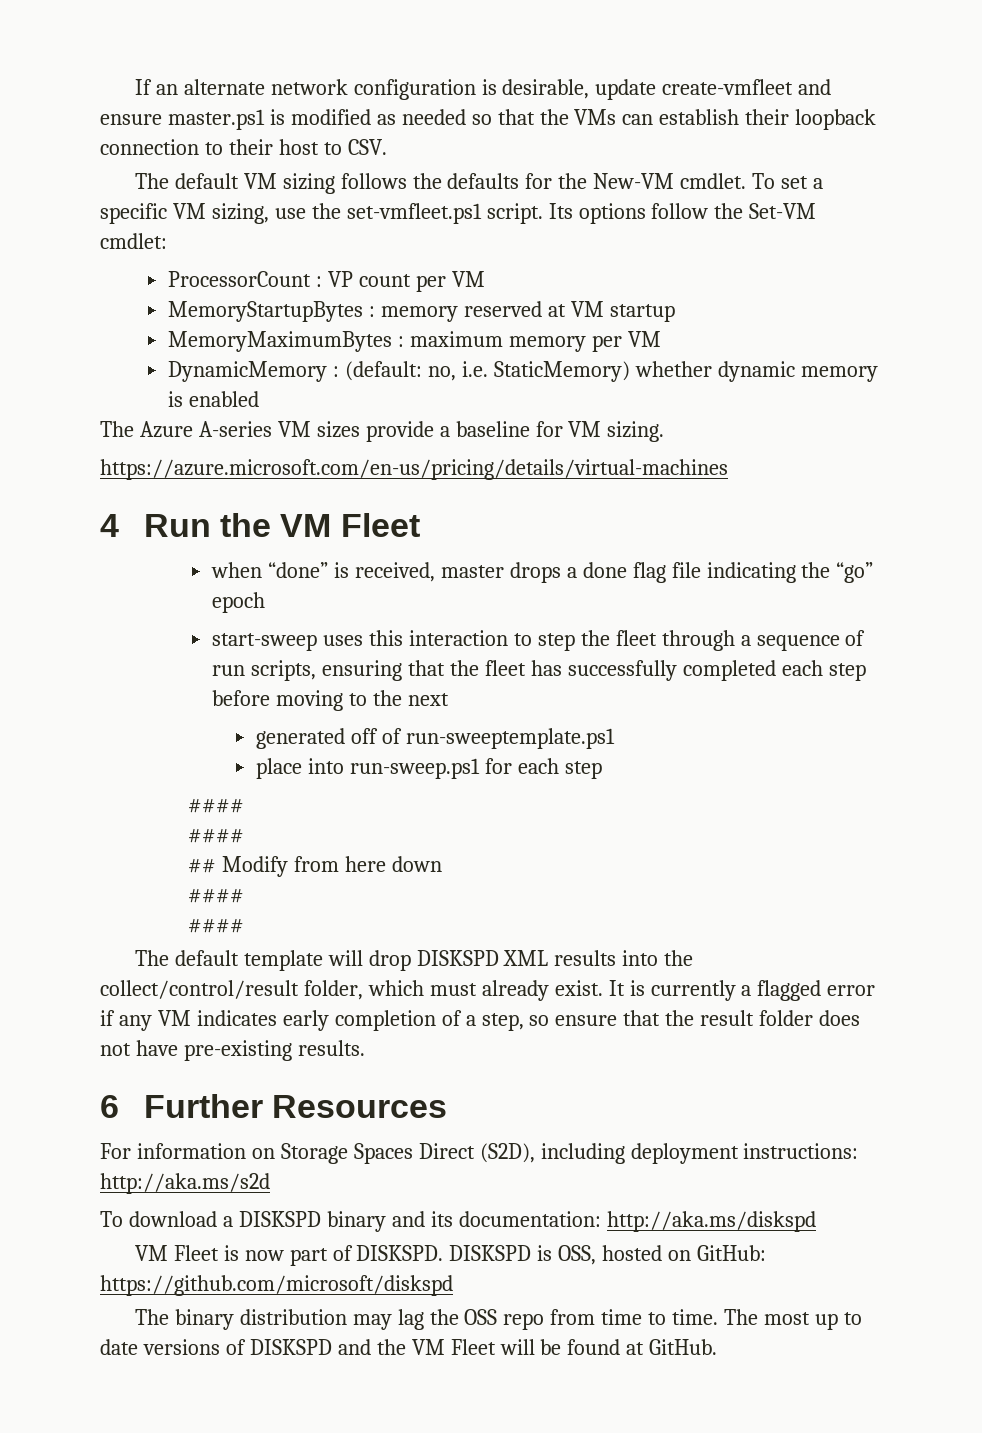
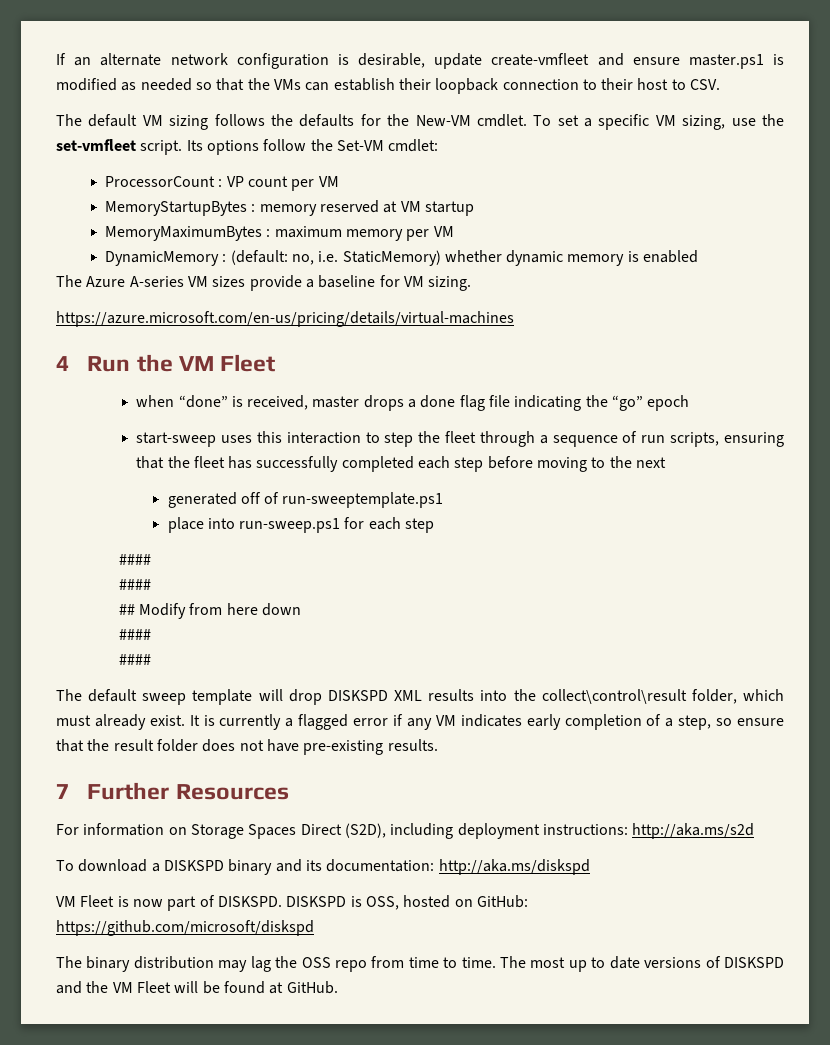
- To set a specific VM sizing, use the set-vmfleet.ps1 script.
+ To set a specific VM sizing, use the set-vmfleet script.
- The default template will drop DISKSPD XML results into the collect/control/result folder, which must already exist.
+ The default sweep template will drop DISKSPD XML results into the collect\control\result folder, which must already exist.
- 6 Further Resources
+ 7 Further Resources

